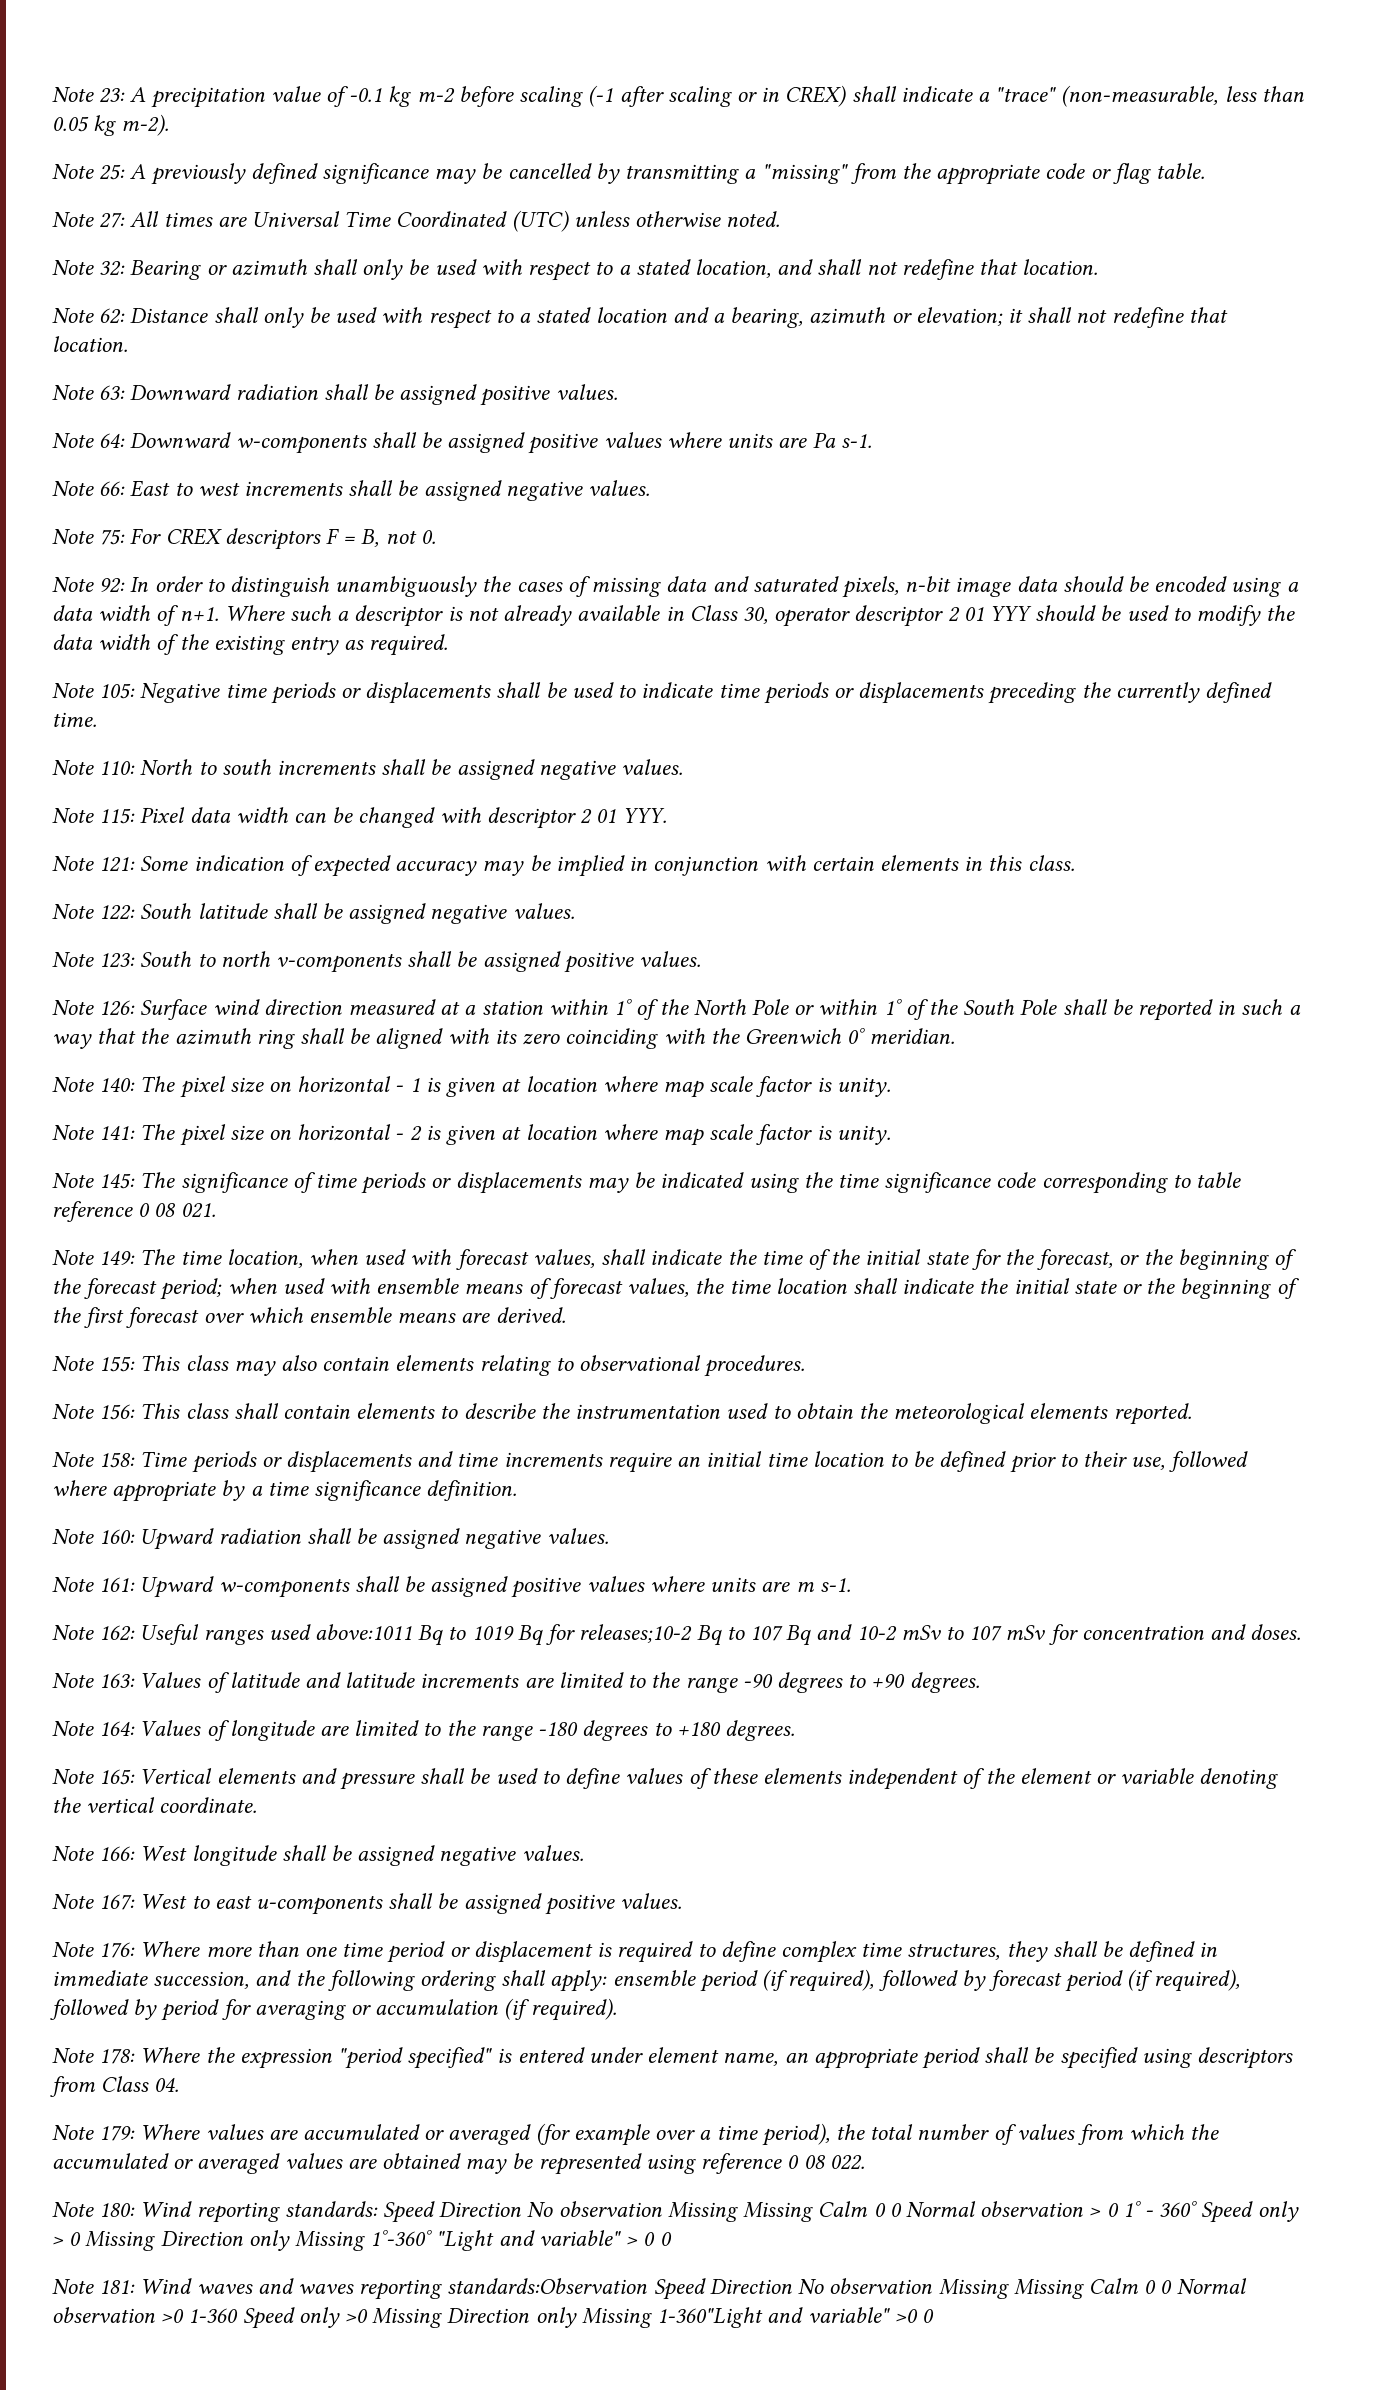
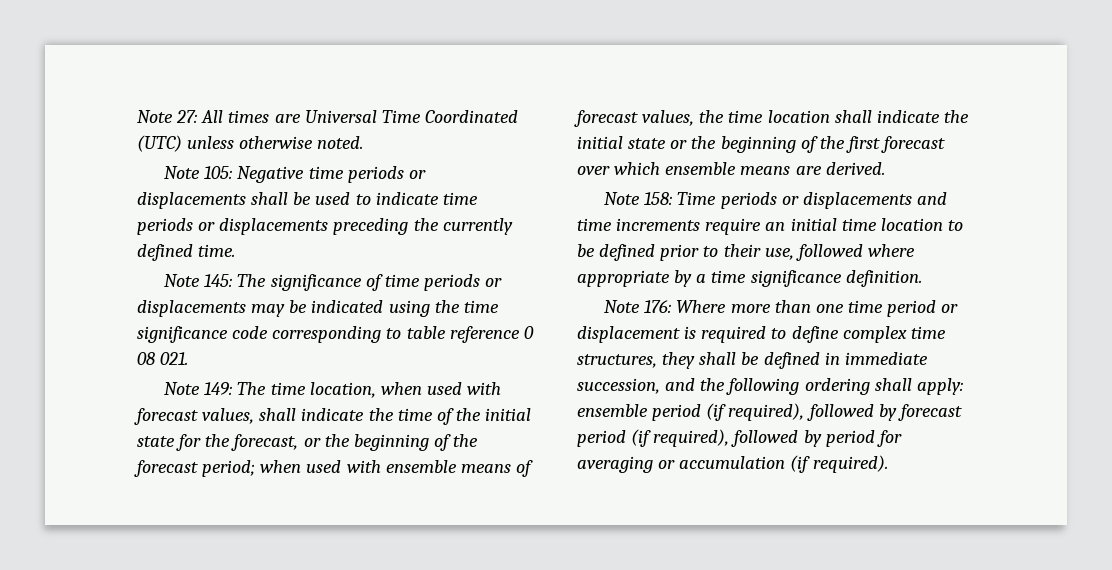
- Note 23: A precipitation value of -0.1 kg m-2 before scaling (-1 after scaling or in CREX) shall indicate a "trace" (non-measurable, less than 0.05 kg m-2).
- Note 25: A previously defined significance may be cancelled by transmitting a "missing" from the appropriate code or flag table.
- Note 32: Bearing or azimuth shall only be used with respect to a stated location, and shall not redefine that location.
- Note 62: Distance shall only be used with respect to a stated location and a bearing, azimuth or elevation; it shall not redefine that location.
- Note 63: Downward radiation shall be assigned positive values.
- Note 64: Downward w-components shall be assigned positive values where units are Pa s-1.
- Note 66: East to west increments shall be assigned negative values.
- Note 75: For CREX descriptors F = B, not 0.
- Note 92: In order to distinguish unambiguously the cases of missing data and saturated pixels, n-bit image data should be encoded using a data width of n+1. Where such a descriptor is not already available in Class 30, operator descriptor 2 01 YYY should be used to modify the data width of the existing entry as required.
- Note 110: North to south increments shall be assigned negative values.
- Note 115: Pixel data width can be changed with descriptor 2 01 YYY.
- Note 121: Some indication of expected accuracy may be implied in conjunction with certain elements in this class.
- Note 122: South latitude shall be assigned negative values.
- Note 123: South to north v-components shall be assigned positive values.
- Note 126: Surface wind direction measured at a station within 1° of the North Pole or within 1° of the South Pole shall be reported in such a way that the azimuth ring shall be aligned with its zero coinciding with the Greenwich 0° meridian.
- Note 140: The pixel size on horizontal - 1 is given at location where map scale factor is unity.
- Note 141: The pixel size on horizontal - 2 is given at location where map scale factor is unity.
- Note 155: This class may also contain elements relating to observational procedures.
- Note 156: This class shall contain elements to describe the instrumentation used to obtain the meteorological elements reported.
- Note 160: Upward radiation shall be assigned negative values.
- Note 161: Upward w-components shall be assigned positive values where units are m s-1.
- Note 162: Useful ranges used above:1011 Bq to 1019 Bq for releases;10-2 Bq to 107 Bq and 10-2 mSv to 107 mSv for concentration and doses.
- Note 163: Values of latitude and latitude increments are limited to the range -90 degrees to +90 degrees.
- Note 164: Values of longitude are limited to the range -180 degrees to +180 degrees.
- Note 165: Vertical elements and pressure shall be used to define values of these elements independent of the element or variable denoting the vertical coordinate.
- Note 166: West longitude shall be assigned negative values.
- Note 167: West to east u-components shall be assigned positive values.
- Note 178: Where the expression "period specified" is entered under element name, an appropriate period shall be specified using descriptors from Class 04.
- Note 179: Where values are accumulated or averaged (for example over a time period), the total number of values from which the accumulated or averaged values are obtained may be represented using reference 0 08 022.
- Note 180: Wind reporting standards: Speed Direction No observation Missing Missing Calm 0 0 Normal observation > 0 1° - 360° Speed only > 0 Missing Direction only Missing 1°-360° "Light and variable" > 0 0
- Note 181: Wind waves and waves reporting standards:Observation Speed Direction No observation Missing Missing Calm 0 0 Normal observation >0 1-360 Speed only >0 Missing Direction only Missing 1-360"Light and variable" >0 0

